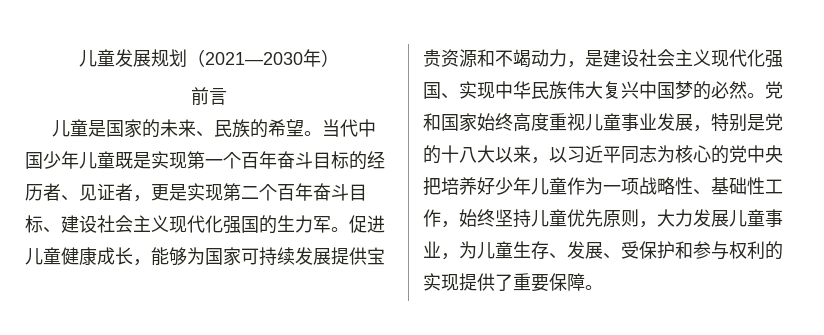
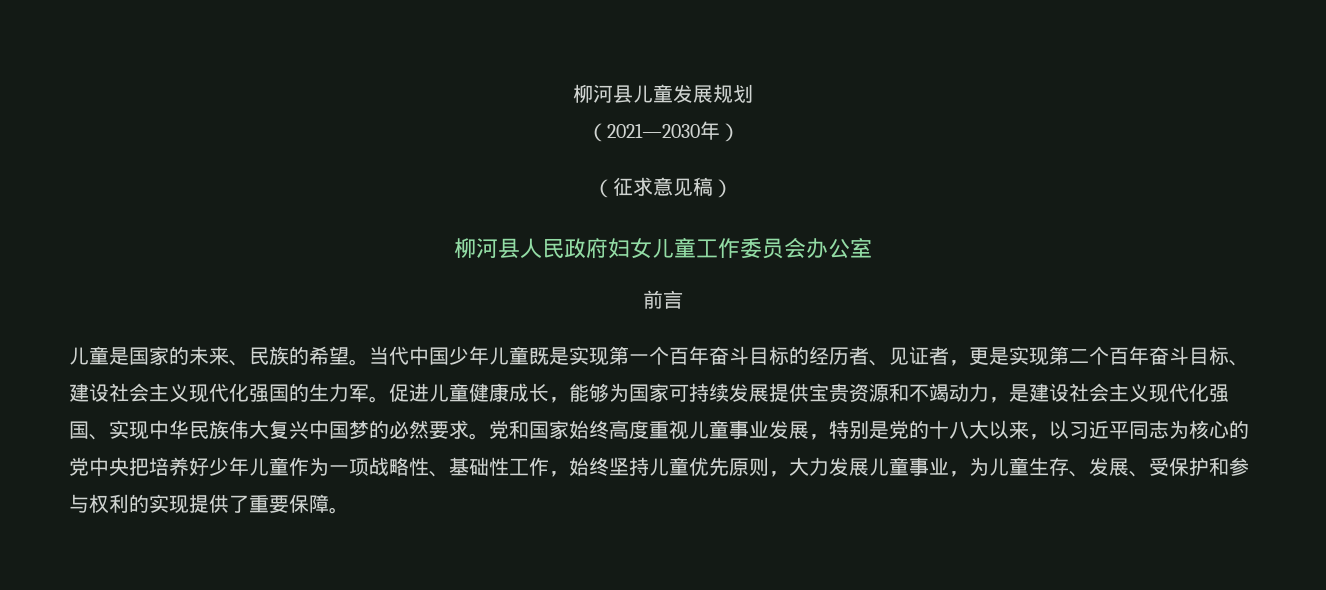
- 儿童发展规划（2021—2030年）
+ 柳河县儿童发展规划
+ （2021—2030年）
+ （征求意见稿）
+ 柳河县人民政府妇女儿童工作委员会办公室
- 促进儿童健康成长，能够为国家可持续发展提供宝贵资源和不竭动力，是建设社会主义现代化强国、实现中华民族伟大复兴中国梦的必然。
+ 促进儿童健康成长，能够为国家可持续发展提供宝贵资源和不竭动力，是建设社会主义现代化强国、实现中华民族伟大复兴中国梦的必然要求。

